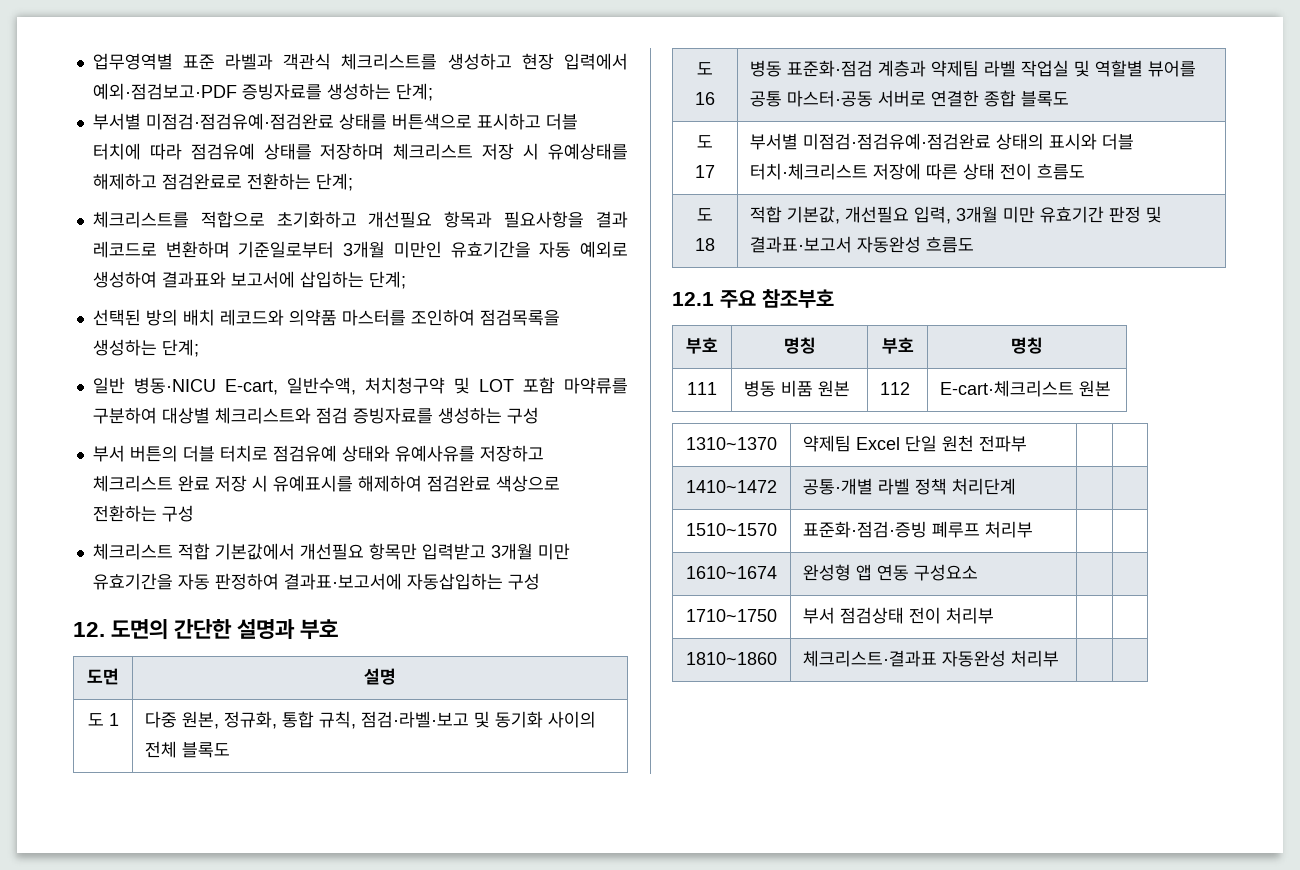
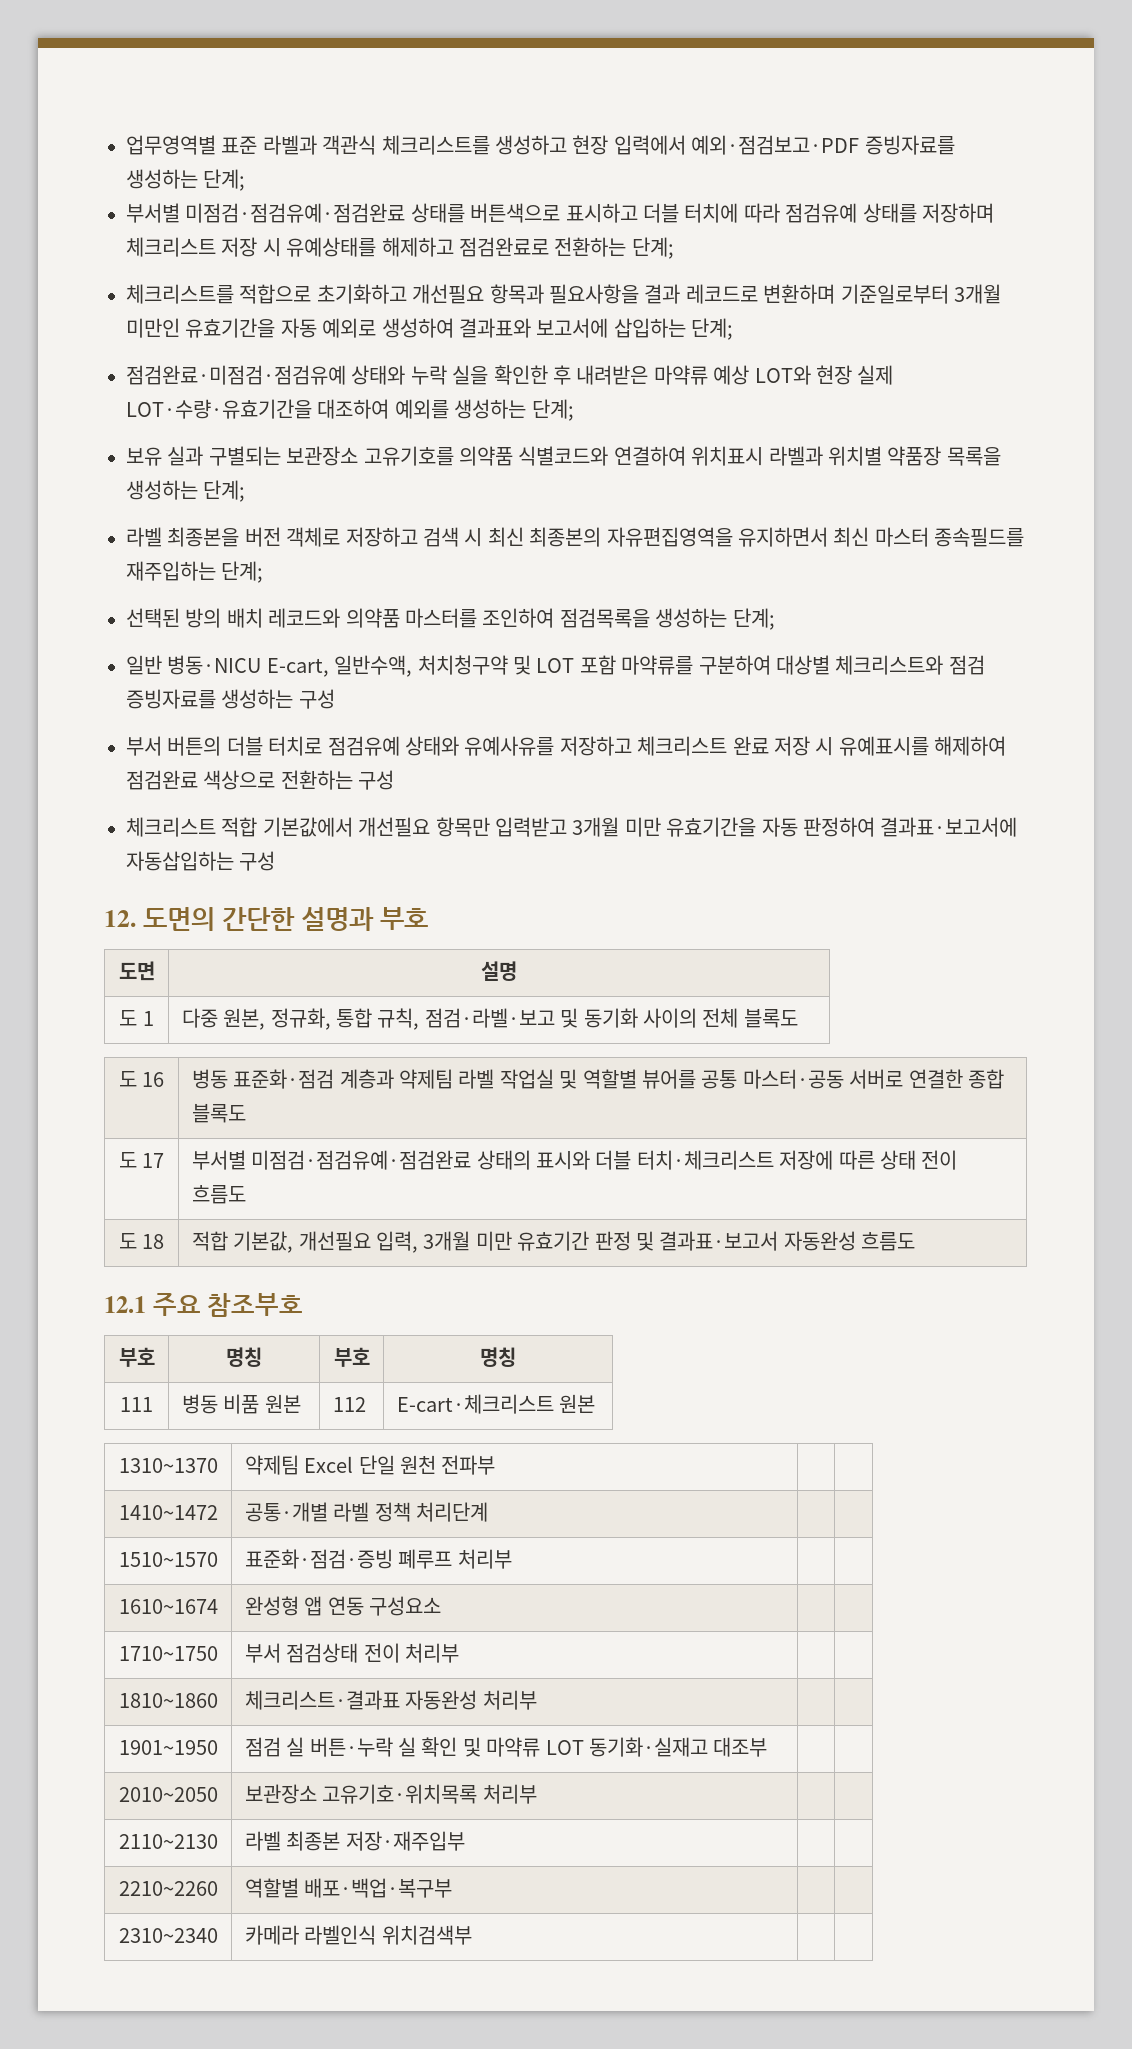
+ 점검완료·미점검·점검유예 상태와 누락 실을 확인한 후 내려받은 마약류 예상 LOT와 현장 실제 LOT·수량·유효기간을 대조하여 예외를 생성하는 단계;
+ 보유 실과 구별되는 보관장소 고유기호를 의약품 식별코드와 연결하여 위치표시 라벨과 위치별 약품장 목록을 생성하는 단계;
+ 라벨 최종본을 버전 객체로 저장하고 검색 시 최신 최종본의 자유편집영역을 유지하면서 최신 마스터 종속필드를 재주입하는 단계;
+ 1901~1950 | 점검 실 버튼·누락 실 확인 및 마약류 LOT 동기화·실재고 대조부 | |
+ 2010~2050 | 보관장소 고유기호·위치목록 처리부 | |
+ 2110~2130 | 라벨 최종본 저장·재주입부 | |
+ 2210~2260 | 역할별 배포·백업·복구부 | |
+ 2310~2340 | 카메라 라벨인식 위치검색부 | |

